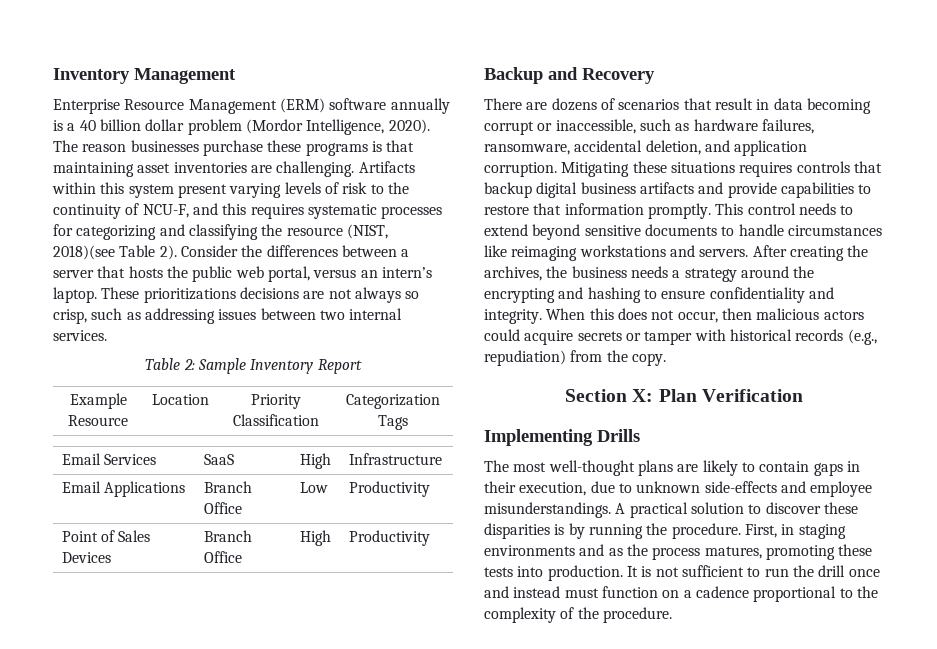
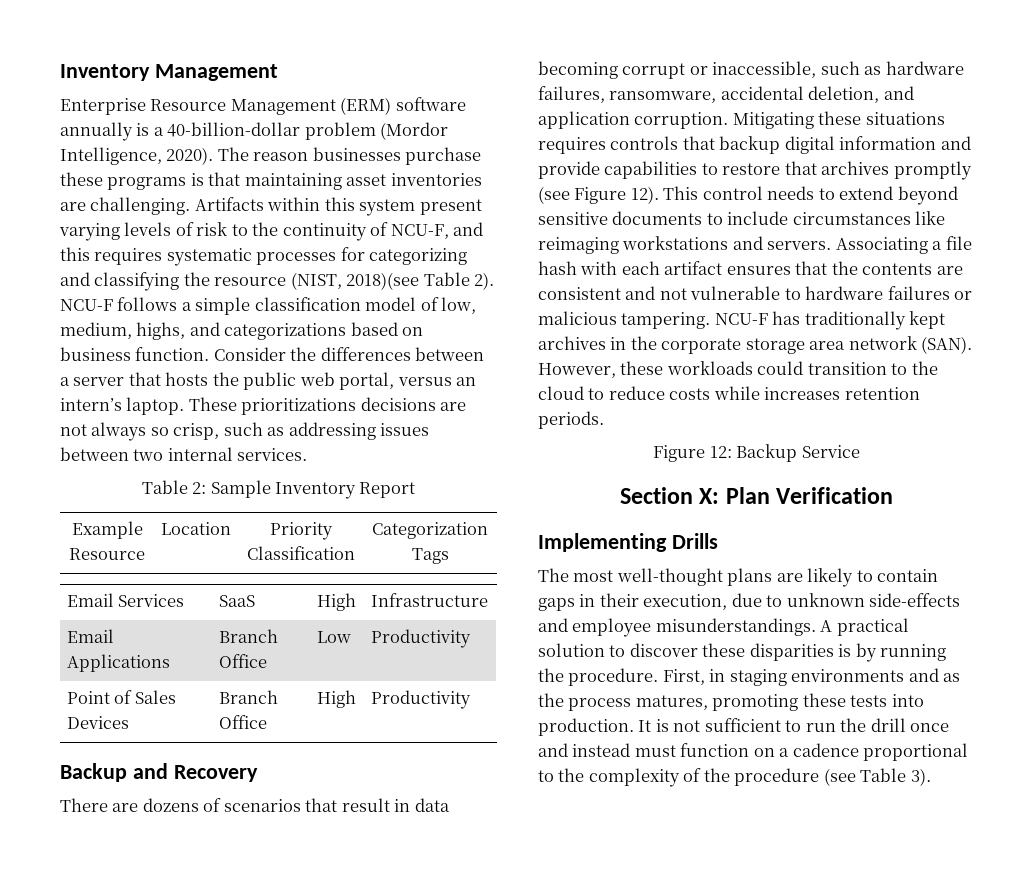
- Enterprise Resource Management (ERM) software annually is a 40 billion dollar problem (Mordor Intelligence, 2020).
+ Enterprise Resource Management (ERM) software annually is a 40-billion-dollar problem (Mordor Intelligence, 2020).
+ NCU-F follows a simple classification model of low, medium, highs, and categorizations based on business function.
- Mitigating these situations requires controls that backup digital business artifacts and provide capabilities to restore that information promptly.
+ Mitigating these situations requires controls that backup digital information and provide capabilities to restore that archives promptly (see Figure 12).
- This control needs to extend beyond sensitive documents to handle circumstances like reimaging workstations and servers.
+ This control needs to extend beyond sensitive documents to include circumstances like reimaging workstations and servers.
- After creating the archives, the business needs a strategy around the encrypting and hashing to ensure confidentiality and integrity. When this does not occur, then malicious actors could acquire secrets or tamper with historical records (e.g., repudiation) from the copy.
+ Associating a file hash with each artifact ensures that the contents are consistent and not vulnerable to hardware failures or malicious tampering. NCU-F has traditionally kept archives in the corporate storage area network (SAN). However, these workloads could transition to the cloud to reduce costs while increases retention periods.
+ Figure 12: Backup Service
- It is not sufficient to run the drill once and instead must function on a cadence proportional to the complexity of the procedure.
+ It is not sufficient to run the drill once and instead must function on a cadence proportional to the complexity of the procedure (see Table 3).

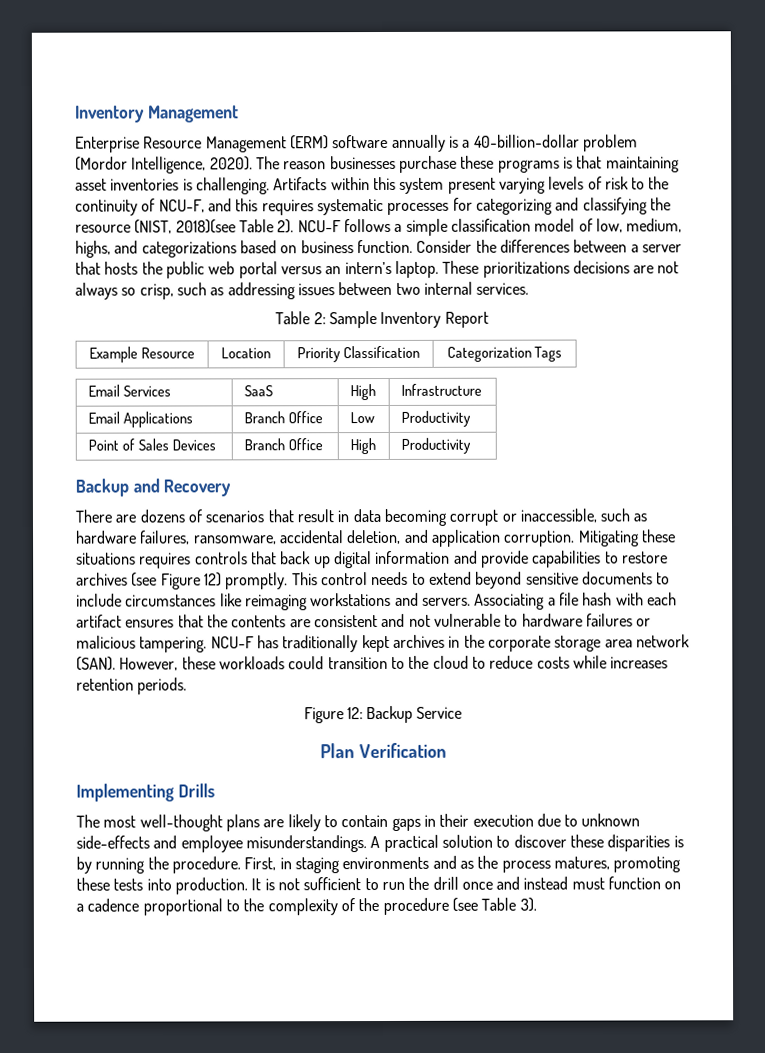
- The reason businesses purchase these programs is that maintaining asset inventories are challenging.
+ The reason businesses purchase these programs is that maintaining asset inventories is challenging.
- Consider the differences between a server that hosts the public web portal, versus an intern’s laptop.
+ Consider the differences between a server that hosts the public web portal versus an intern’s laptop.
- Mitigating these situations requires controls that backup digital information and provide capabilities to restore that archives promptly (see Figure 12).
+ Mitigating these situations requires controls that back up digital information and provide capabilities to restore archives (see Figure 12) promptly.
- Section X: Plan Verification
+ Plan Verification
- The most well-thought plans are likely to contain gaps in their execution, due to unknown side-effects and employee misunderstandings.
+ The most well-thought plans are likely to contain gaps in their execution due to unknown side-effects and employee misunderstandings.

